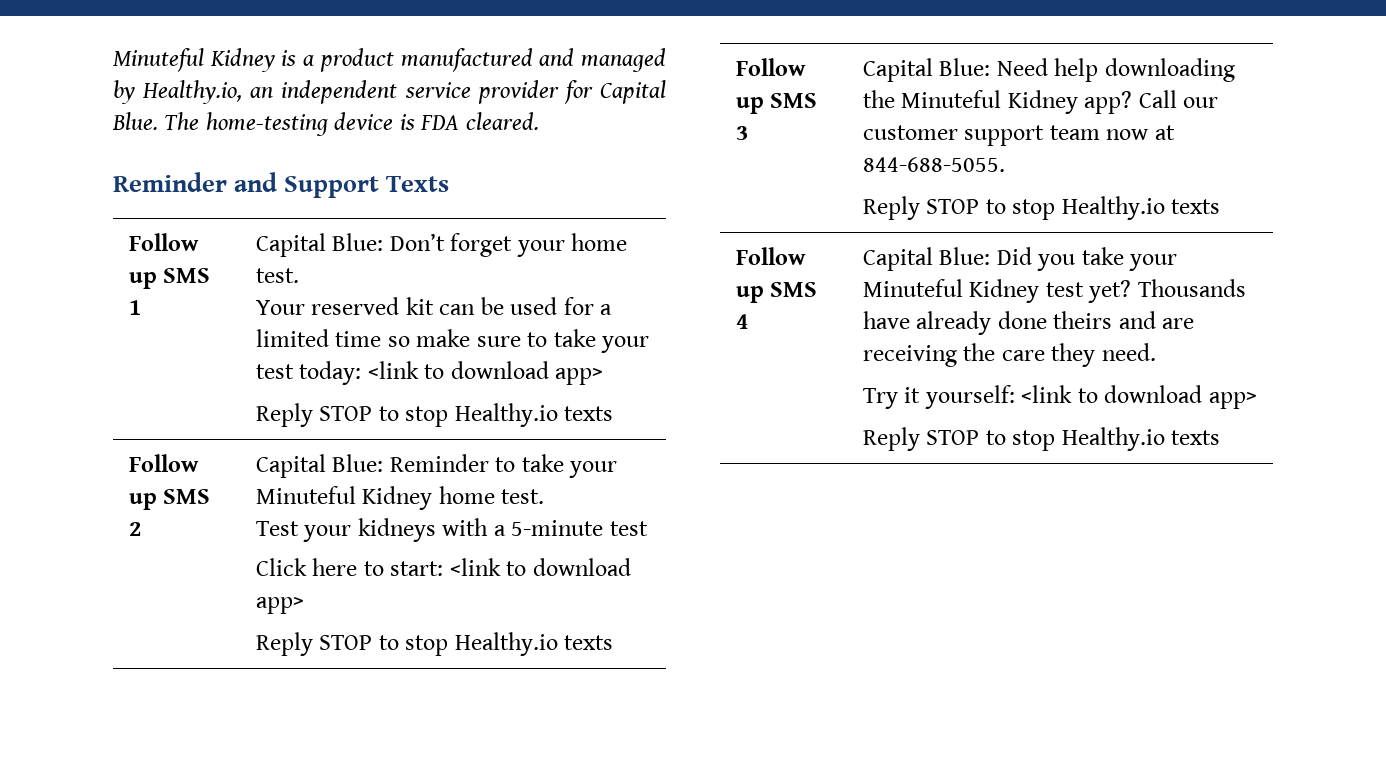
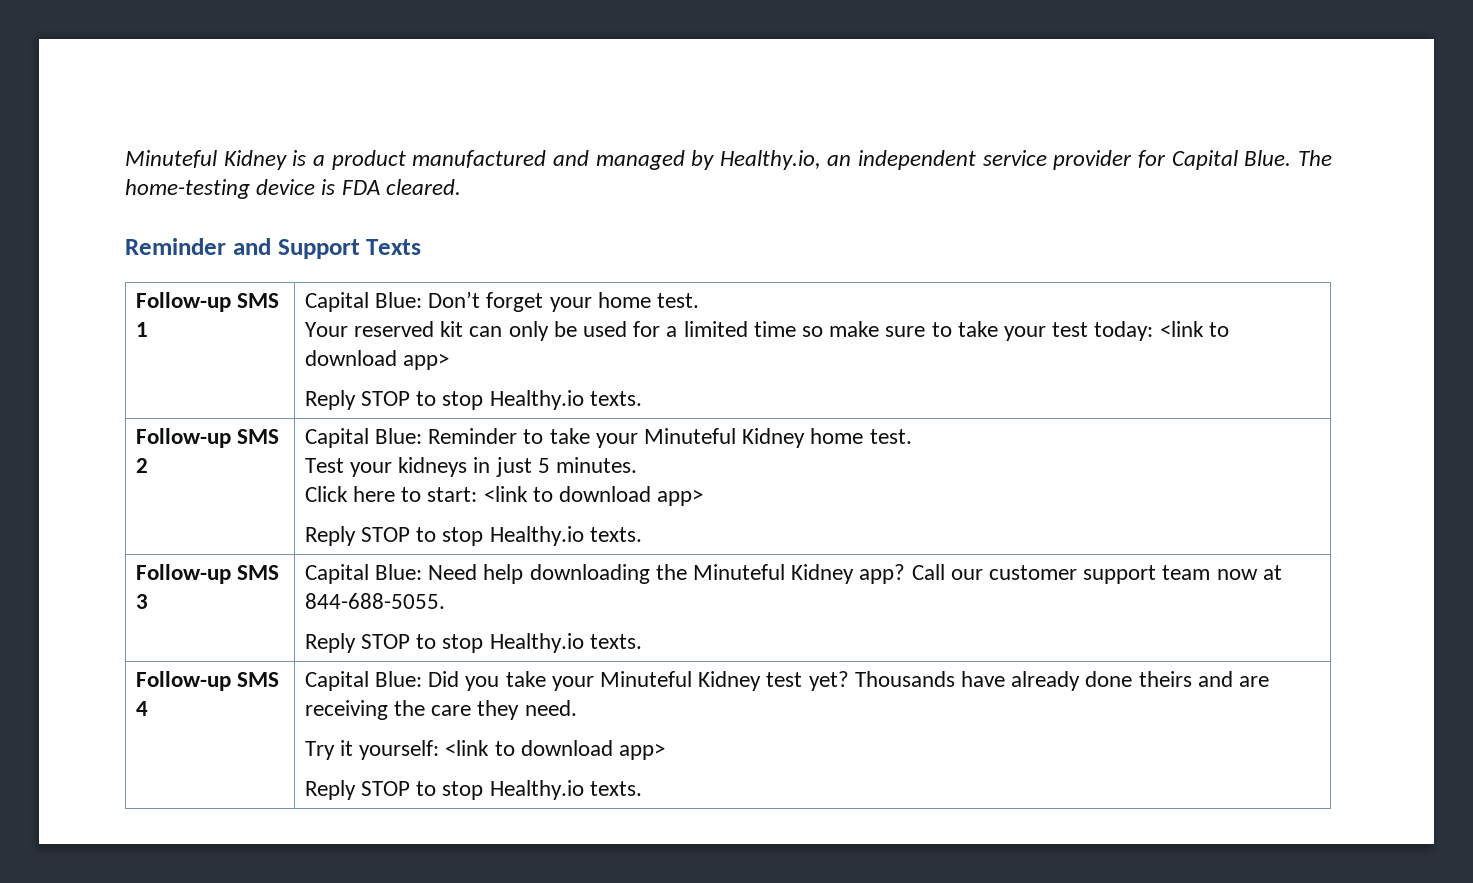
- Follow up SMS 1 | Capital Blue: Don’t forget your home test.
- Your reserved kit can be used for a limited time so make sure to take your test today: <link to download app>
- Reply STOP to stop Healthy.io texts
- Follow up SMS 2 | Capital Blue: Reminder to take your Minuteful Kidney home test.
- Test your kidneys with a 5-minute test
+ Follow-up SMS 1 | Capital Blue: Don’t forget your home test.
+ Your reserved kit can only be used for a limited time so make sure to take your test today: <link to download app>
+ Reply STOP to stop Healthy.io texts.
+ Follow-up SMS 2 | Capital Blue: Reminder to take your Minuteful Kidney home test.
+ Test your kidneys in just 5 minutes.
  Click here to start: <link to download app>
- Reply STOP to stop Healthy.io texts
- Follow up SMS 3 | Capital Blue: Need help downloading the Minuteful Kidney app? Call our customer support team now at 844-688-5055.
- Reply STOP to stop Healthy.io texts
- Follow up SMS 4 | Capital Blue: Did you take your Minuteful Kidney test yet? Thousands have already done theirs and are receiving the care they need.
+ Reply STOP to stop Healthy.io texts.
+ Follow-up SMS 3 | Capital Blue: Need help downloading the Minuteful Kidney app? Call our customer support team now at 844-688-5055.
+ Reply STOP to stop Healthy.io texts.
+ Follow-up SMS 4 | Capital Blue: Did you take your Minuteful Kidney test yet? Thousands have already done theirs and are receiving the care they need.
  Try it yourself: <link to download app>
- Reply STOP to stop Healthy.io texts
+ Reply STOP to stop Healthy.io texts.

